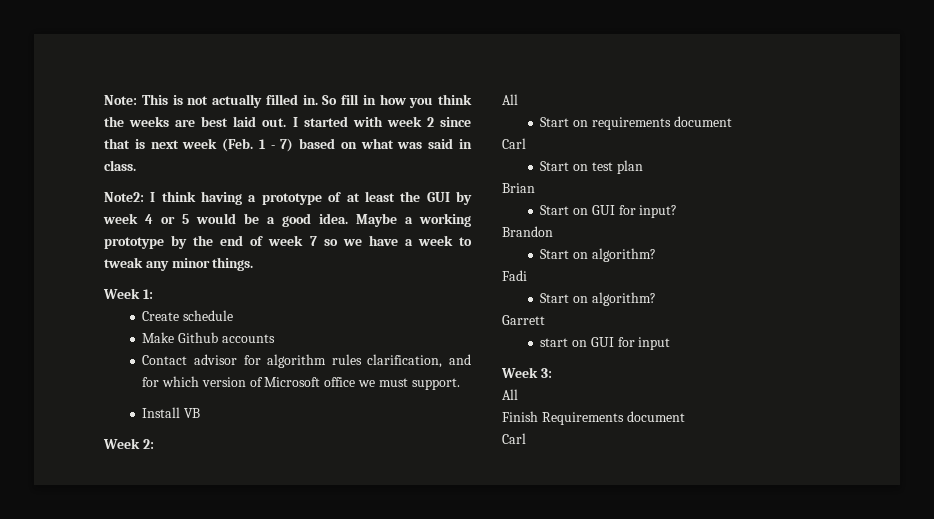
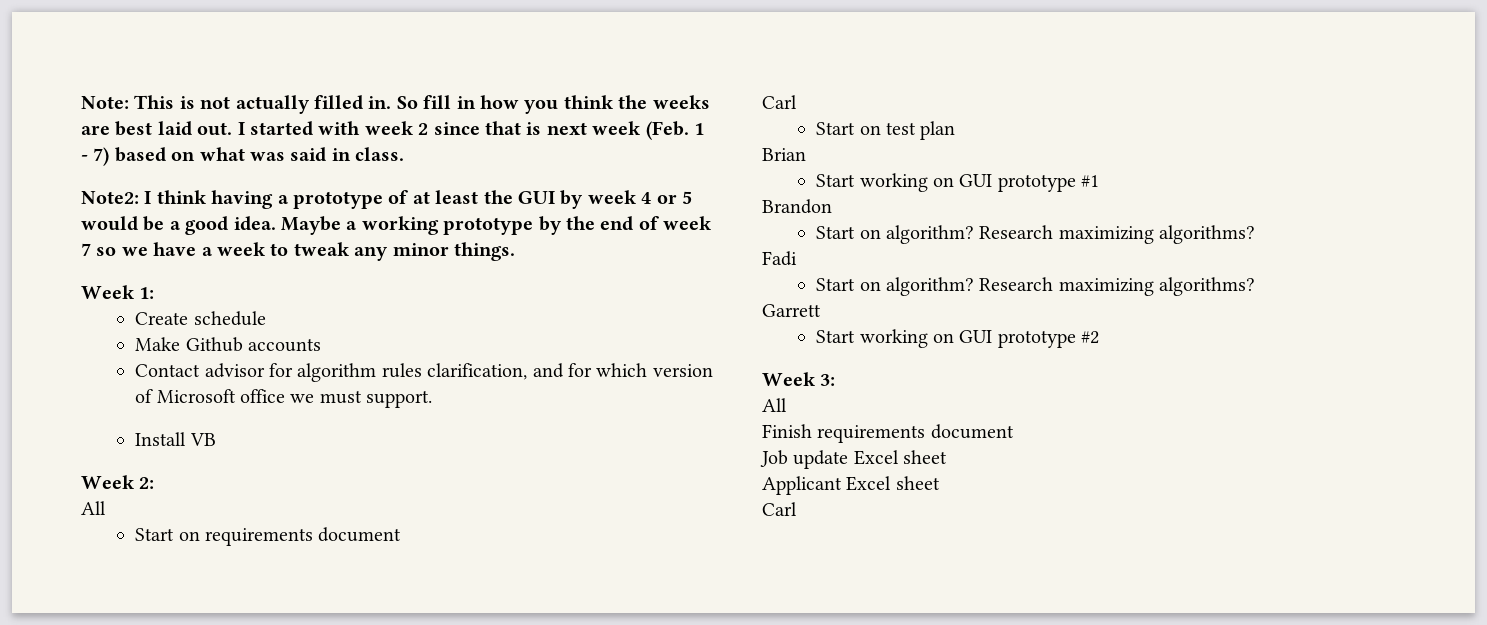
- Start on GUI for input?
+ Start working on GUI prototype #1
  Brandon
- Start on algorithm?
+ Start on algorithm? Research maximizing algorithms?
  Fadi
- Start on algorithm?
+ Start on algorithm? Research maximizing algorithms?
  Garrett
- start on GUI for input
+ Start working on GUI prototype #2
- Finish Requirements document
+ Finish requirements document
+ Job update Excel sheet
+ Applicant Excel sheet

